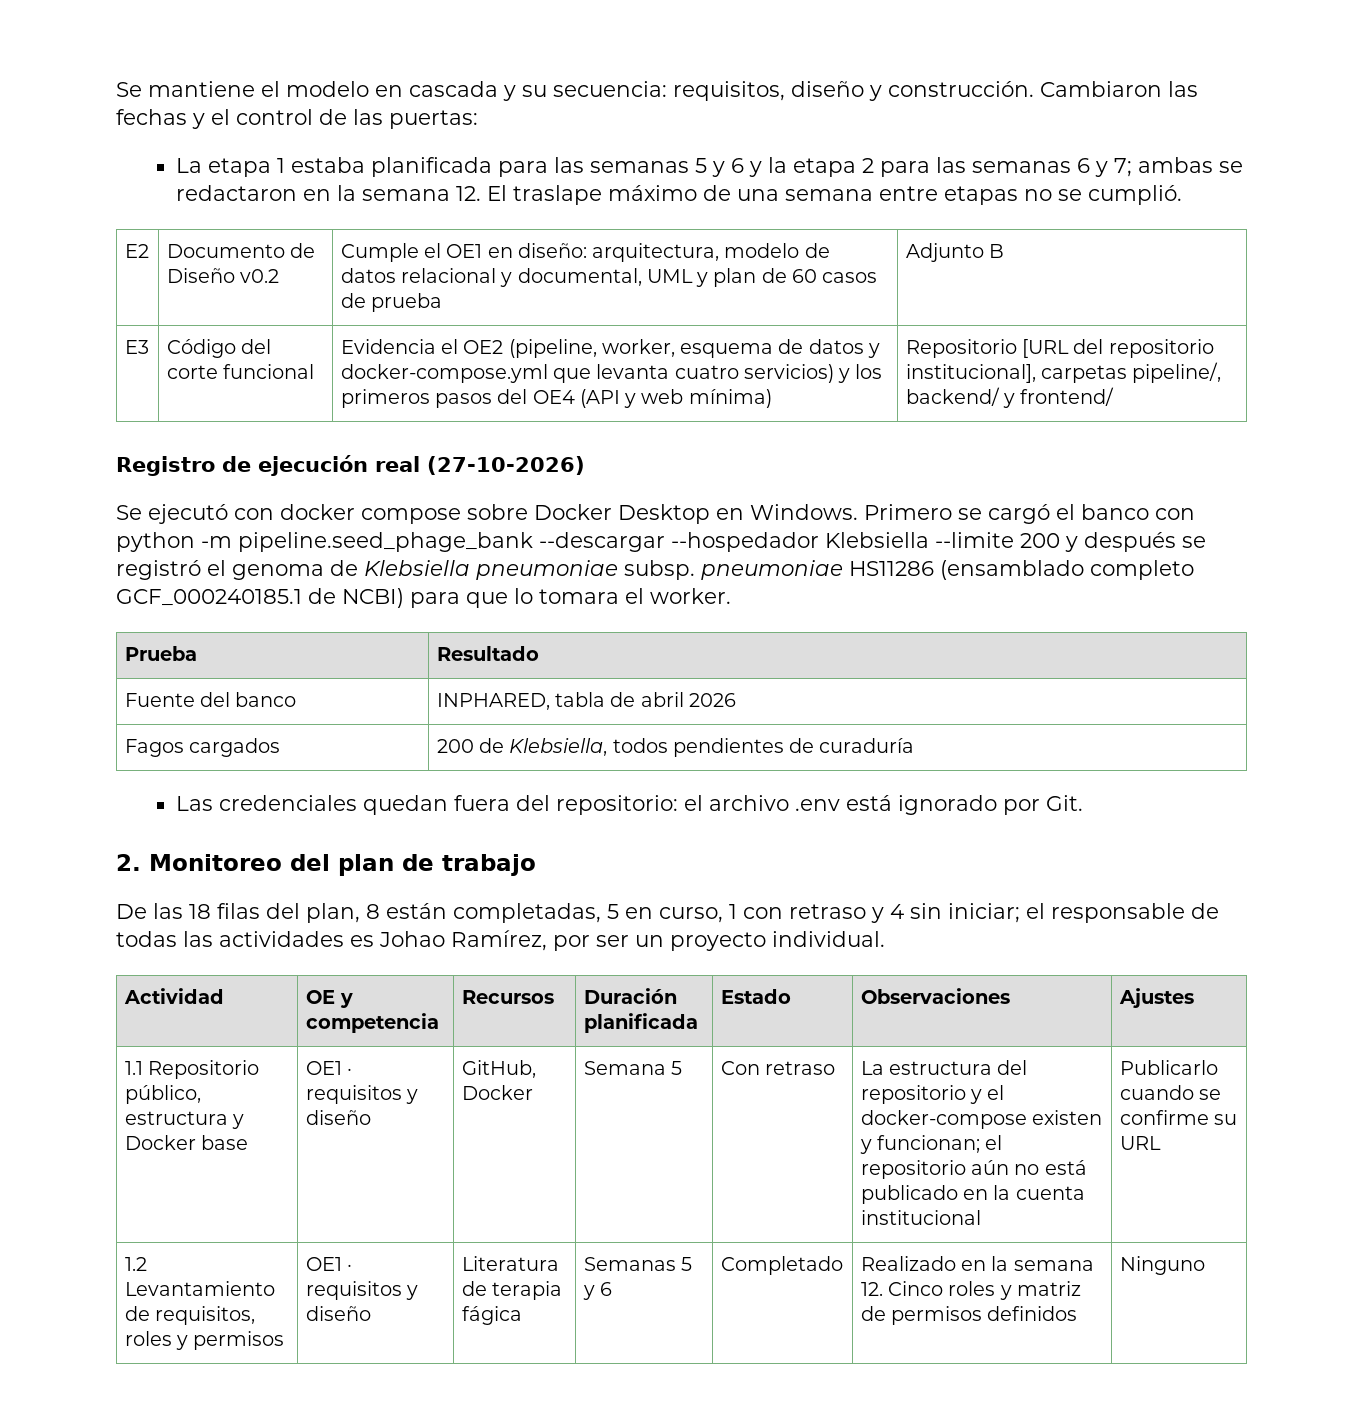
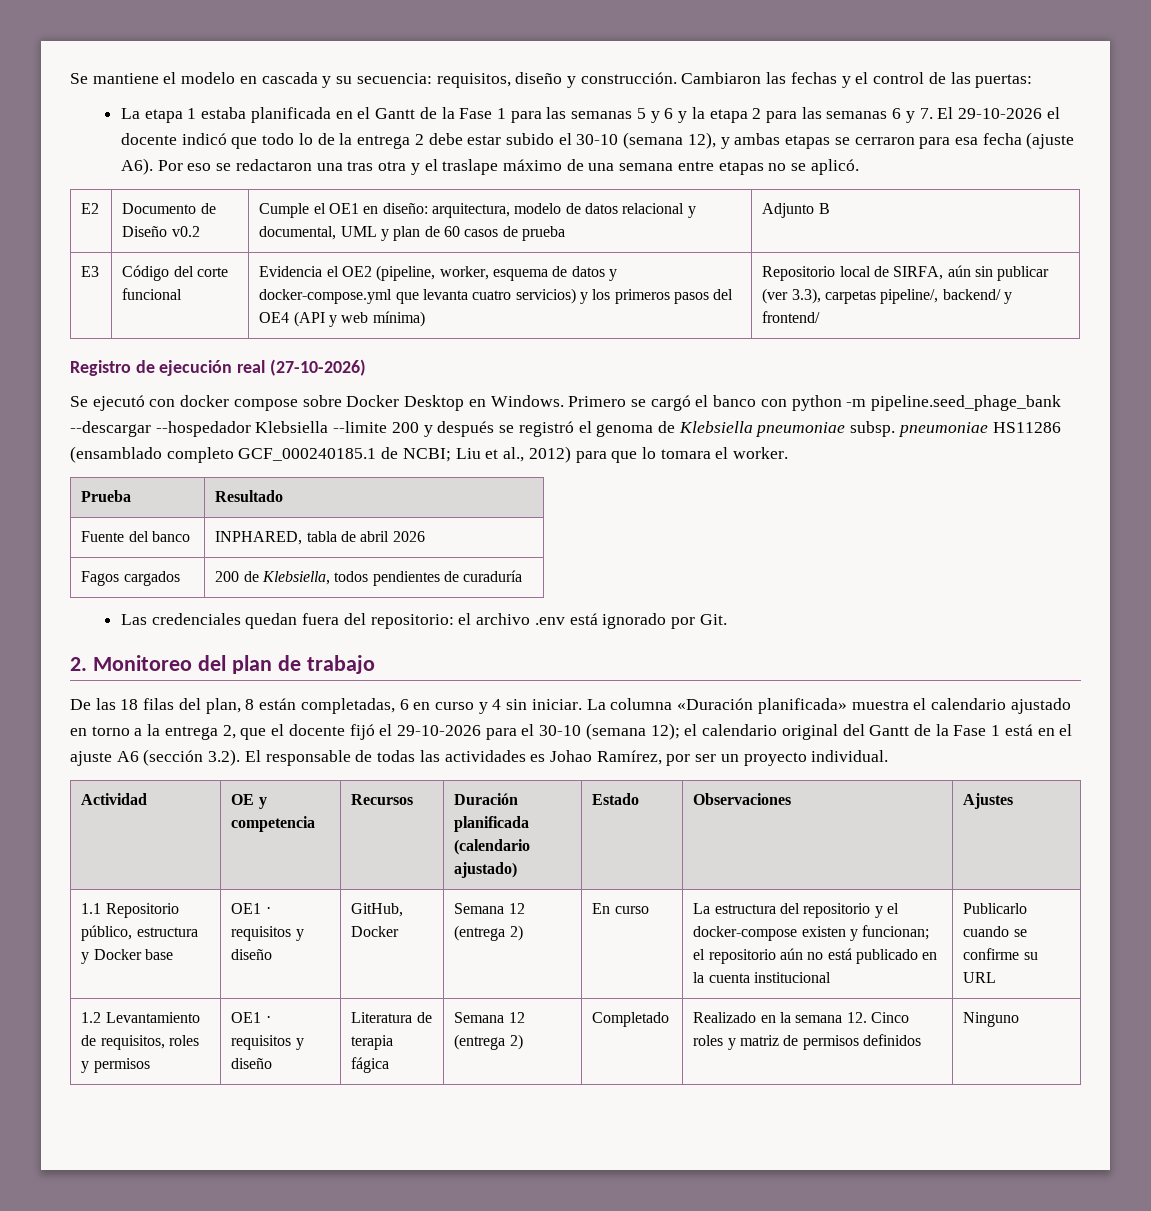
- La etapa 1 estaba planificada para las semanas 5 y 6 y la etapa 2 para las semanas 6 y 7; ambas se redactaron en la semana 12. El traslape máximo de una semana entre etapas no se cumplió.
+ La etapa 1 estaba planificada en el Gantt de la Fase 1 para las semanas 5 y 6 y la etapa 2 para las semanas 6 y 7. El 29-10-2026 el docente indicó que todo lo de la entrega 2 debe estar subido el 30-10 (semana 12), y ambas etapas se cerraron para esa fecha (ajuste A6). Por eso se redactaron una tras otra y el traslape máximo de una semana entre etapas no se aplicó.
- Repositorio [URL del repositorio institucional], carpetas pipeline/, backend/ y frontend/
+ Repositorio local de SIRFA, aún sin publicar (ver 3.3), carpetas pipeline/, backend/ y frontend/
- Primero se cargó el banco con python -m pipeline.seed_phage_bank --descargar --hospedador Klebsiella --limite 200 y después se registró el genoma de Klebsiella pneumoniae subsp. pneumoniae HS11286 (ensamblado completo GCF_000240185.1 de NCBI) para que lo tomara el worker.
+ Primero se cargó el banco con python -m pipeline.seed_phage_bank --descargar --hospedador Klebsiella --limite 200 y después se registró el genoma de Klebsiella pneumoniae subsp. pneumoniae HS11286 (ensamblado completo GCF_000240185.1 de NCBI; Liu et al., 2012) para que lo tomara el worker.
- De las 18 filas del plan, 8 están completadas, 5 en curso, 1 con retraso y 4 sin iniciar; el responsable de todas las actividades es Johao Ramírez, por ser un proyecto individual.
+ De las 18 filas del plan, 8 están completadas, 6 en curso y 4 sin iniciar. La columna «Duración planificada» muestra el calendario ajustado en torno a la entrega 2, que el docente fijó el 29-10-2026 para el 30-10 (semana 12); el calendario original del Gantt de la Fase 1 está en el ajuste A6 (sección 3.2). El responsable de todas las actividades es Johao Ramírez, por ser un proyecto individual.
- Actividad | OE y competencia | Recursos | Duración planificada | Estado | Observaciones | Ajustes
+ Actividad | OE y competencia | Recursos | Duración planificada (calendario ajustado) | Estado | Observaciones | Ajustes
- Semana 5 | Con retraso
+ Semana 12 (entrega 2) | En curso
- 1.2 Levantamiento de requisitos, roles y permisos | OE1 · requisitos y diseño | Literatura de terapia fágica | Semanas 5 y 6 | Completado | Realizado en la semana 12. Cinco roles y matriz de permisos definidos | Ninguno
+ 1.2 Levantamiento de requisitos, roles y permisos | OE1 · requisitos y diseño | Literatura de terapia fágica | Semana 12 (entrega 2) | Completado | Realizado en la semana 12. Cinco roles y matriz de permisos definidos | Ninguno

